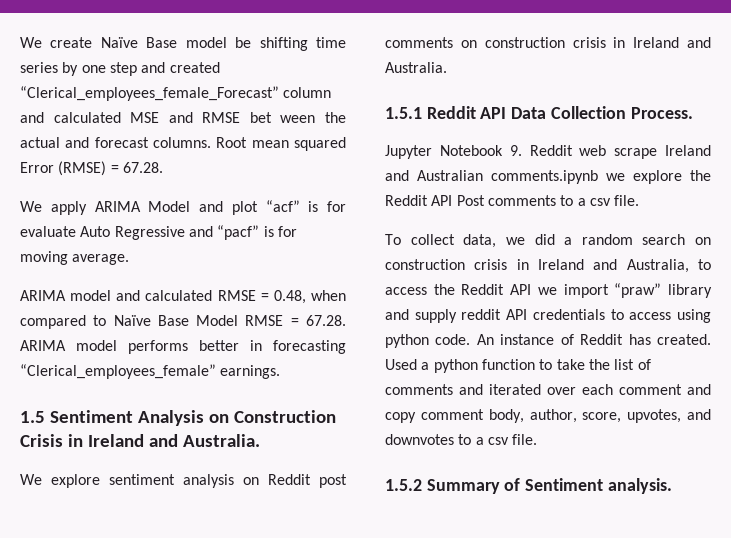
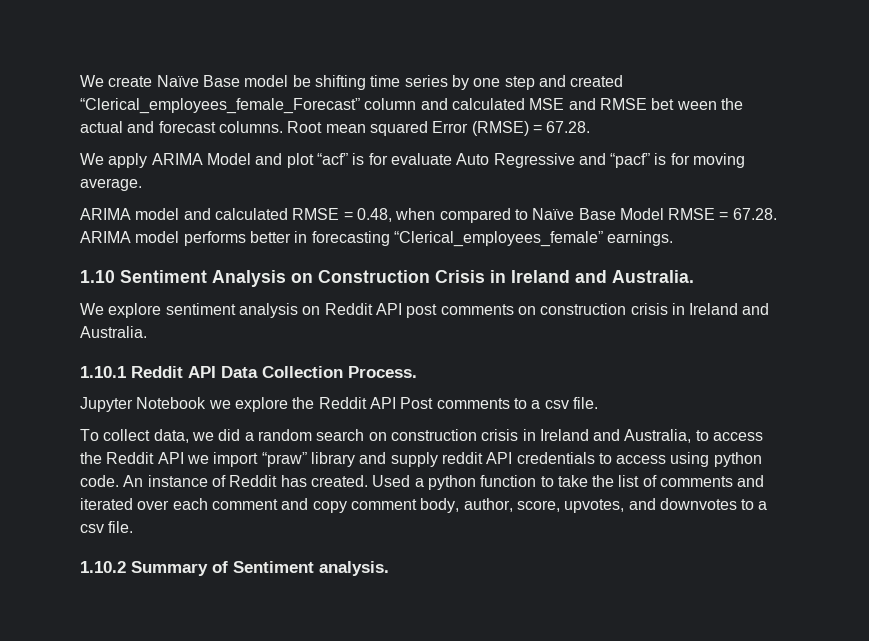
- 1.5 Sentiment Analysis on Construction Crisis in Ireland and Australia.
+ 1.10 Sentiment Analysis on Construction Crisis in Ireland and Australia.
- We explore sentiment analysis on Reddit post comments on construction crisis in Ireland and Australia.
+ We explore sentiment analysis on Reddit API post comments on construction crisis in Ireland and Australia.
- 1.5.1 Reddit API Data Collection Process.
+ 1.10.1 Reddit API Data Collection Process.
- Jupyter Notebook 9. Reddit web scrape Ireland and Australian comments.ipynb we explore the Reddit API Post comments to a csv file.
+ Jupyter Notebook we explore the Reddit API Post comments to a csv file.
- 1.5.2 Summary of Sentiment analysis.
+ 1.10.2 Summary of Sentiment analysis.

